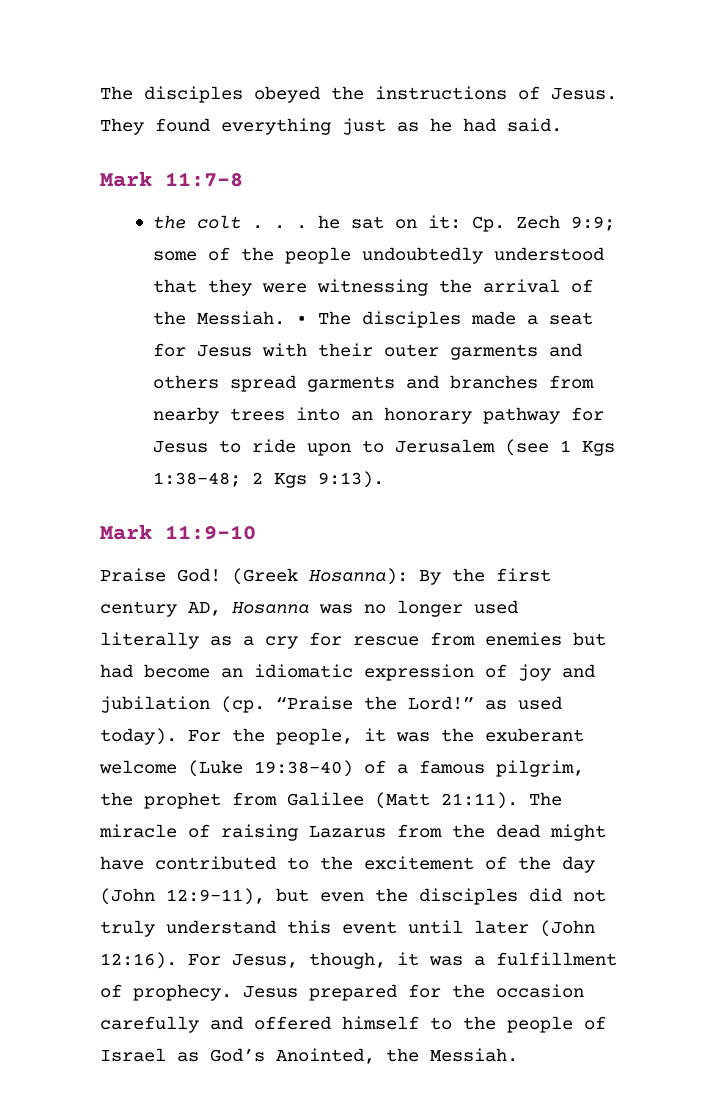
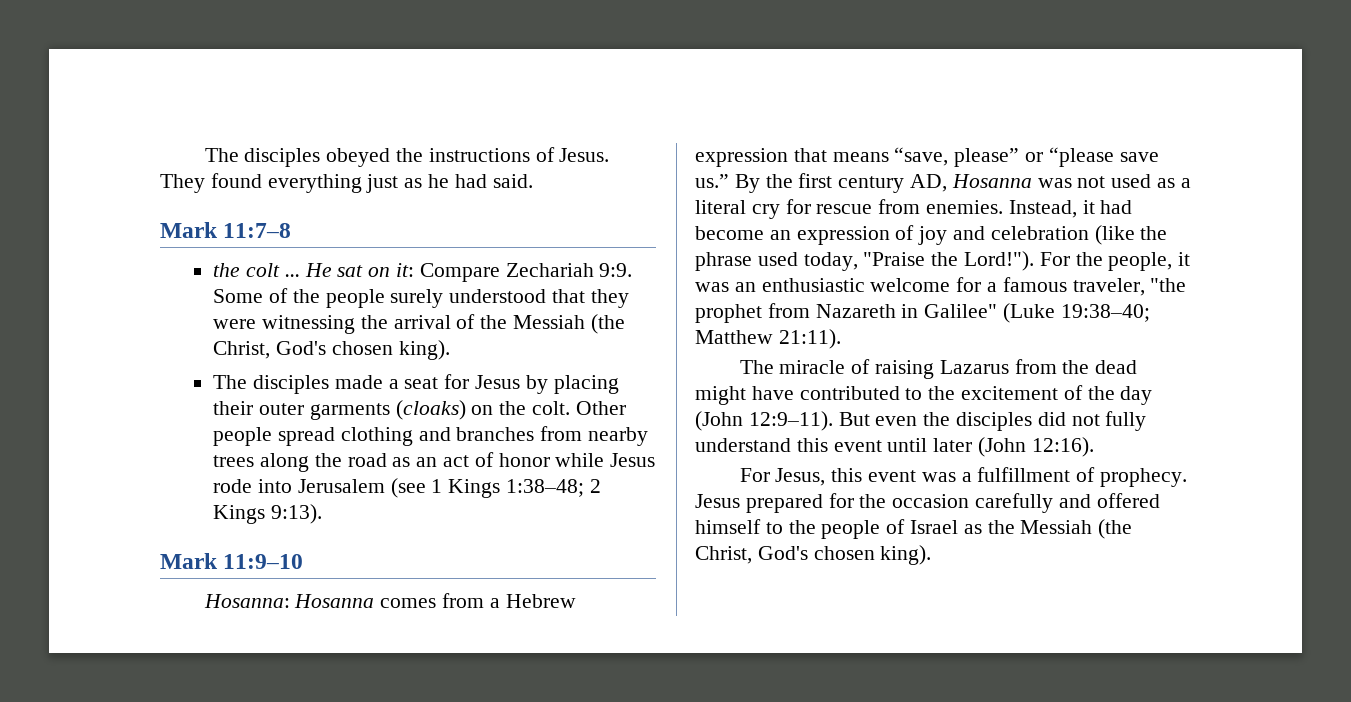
- the colt . . . he sat on it: Cp. Zech 9:9; some of the people undoubtedly understood that they were witnessing the arrival of the Messiah. • The disciples made a seat for Jesus with their outer garments and others spread garments and branches from nearby trees into an honorary pathway for Jesus to ride upon to Jerusalem (see 1 Kgs 1:38–48; 2 Kgs 9:13).
+ the colt ... He sat on it: Compare Zechariah 9:9. Some of the people surely understood that they were witnessing the arrival of the Messiah (the Christ, God's chosen king).
+ The disciples made a seat for Jesus by placing their outer garments (cloaks) on the colt. Other people spread clothing and branches from nearby trees along the road as an act of honor while Jesus rode into Jerusalem (see 1 Kings 1:38–48; 2 Kings 9:13).
- Praise God! (Greek Hosanna): By the first century AD, Hosanna was no longer used literally as a cry for rescue from enemies but had become an idiomatic expression of joy and jubilation (cp. “Praise the Lord!” as used today).
+ Hosanna: Hosanna comes from a Hebrew expression that means “save, please” or “please save us.” By the first century AD, Hosanna was not used as a literal cry for rescue from enemies. Instead, it had become an expression of joy and celebration (like the phrase used today, "Praise the Lord!").
- For the people, it was the exuberant welcome (Luke 19:38–40) of a famous pilgrim, the prophet from Galilee (Matt 21:11). The miracle of raising Lazarus from the dead might have contributed to the excitement of the day (John 12:9–11), but even the disciples did not truly understand this event until later (John 12:16). For Jesus, though, it was a fulfillment of prophecy.
+ For the people, it was an enthusiastic welcome for a famous traveler, "the prophet from Nazareth in Galilee" (Luke 19:38–40; Matthew 21:11).
+ The miracle of raising Lazarus from the dead might have contributed to the excitement of the day (John 12:9–11). But even the disciples did not fully understand this event until later (John 12:16).
+ For Jesus, this event was a fulfillment of prophecy.
- Jesus prepared for the occasion carefully and offered himself to the people of Israel as God’s Anointed, the Messiah.
+ Jesus prepared for the occasion carefully and offered himself to the people of Israel as the Messiah (the Christ, God's chosen king).

